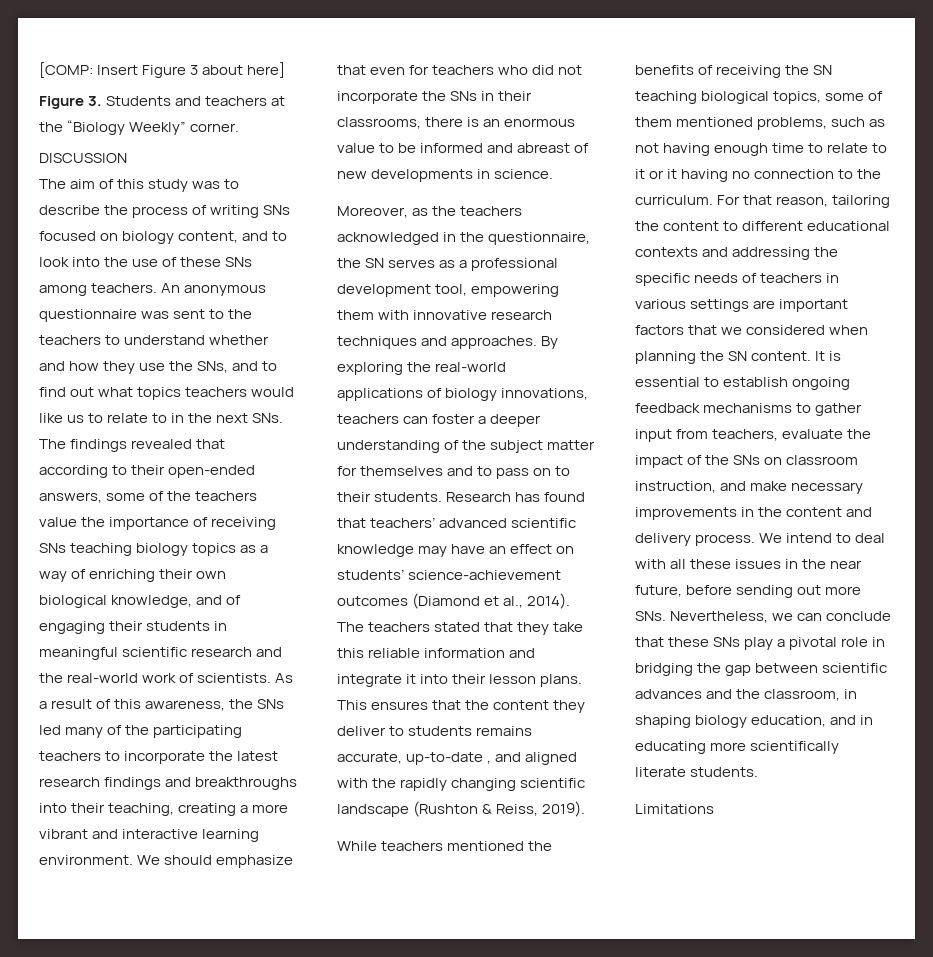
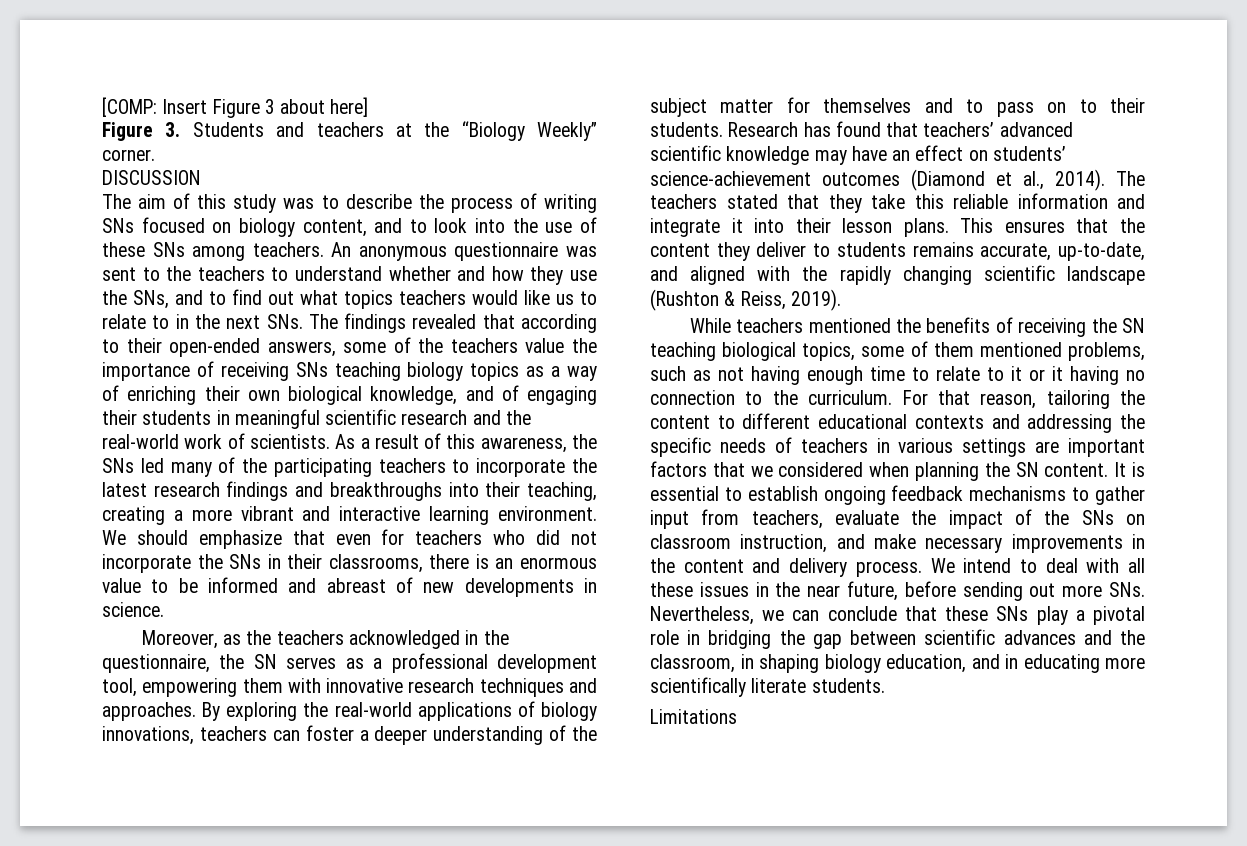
- This ensures that the content they deliver to students remains accurate, up-to-date , and aligned with the rapidly changing scientific landscape (Rushton & Reiss, 2019).
+ This ensures that the content they deliver to students remains accurate, up-to-date, and aligned with the rapidly changing scientific landscape (Rushton & Reiss, 2019).

